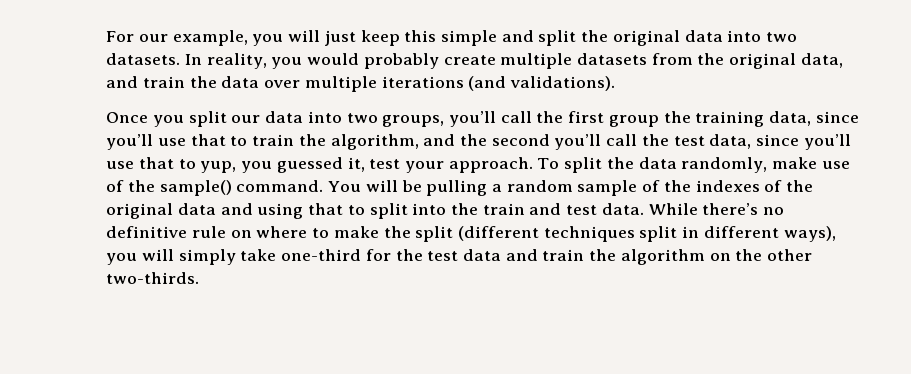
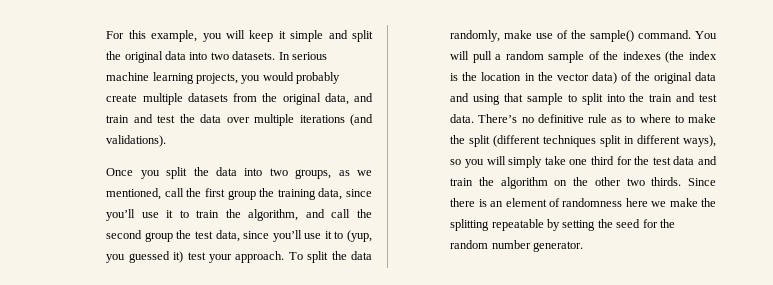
- For our example, you will just keep this simple and split the original data into two datasets.
+ For this example, you will keep it simple and split the original data into two datasets.
- In reality, you would probably create multiple datasets from the original data, and train the data over multiple iterations (and validations).
+ In serious machine learning projects, you would probably create multiple datasets from the original data, and train and test the data over multiple iterations (and validations).
- Once you split our data into two groups, you’ll call the first group the training data, since you’ll use that to train the algorithm, and the second you’ll call the test data, since you’ll use that to yup, you guessed it, test your approach.
+ Once you split the data into two groups, as we mentioned, call the first group the training data, since you’ll use it to train the algorithm, and call the second group the test data, since you’ll use it to (yup, you guessed it) test your approach.
- You will be pulling a random sample of the indexes of the original data and using that to split into the train and test data.
+ You will pull a random sample of the indexes (the index is the location in the vector data) of the original data and using that sample to split into the train and test data.
- While there’s no definitive rule on where to make the split (different techniques split in different ways), you will simply take one-third for the test data and train the algorithm on the other two-thirds.
+ There’s no definitive rule as to where to make the split (different techniques split in different ways), so you will simply take one third for the test data and train the algorithm on the other two thirds. Since there is an element of randomness here we make the splitting repeatable by setting the seed for the random number generator.

